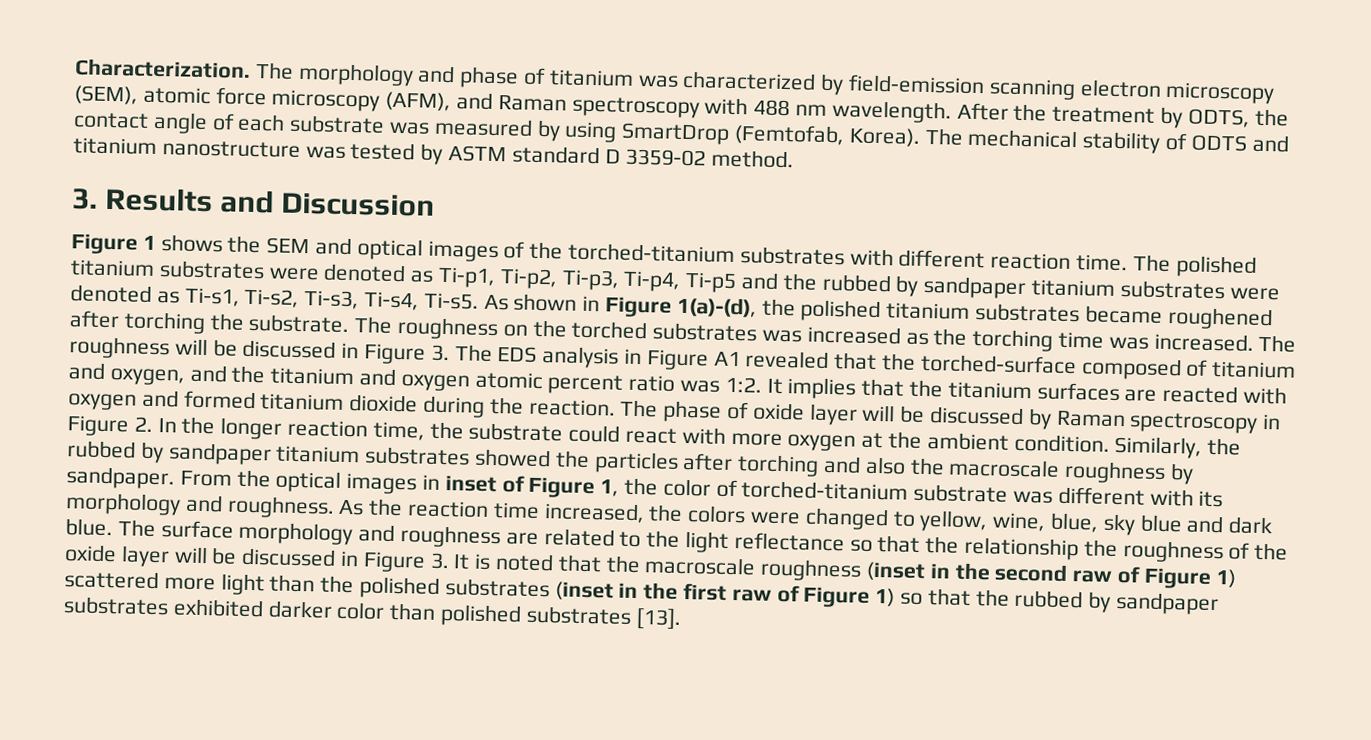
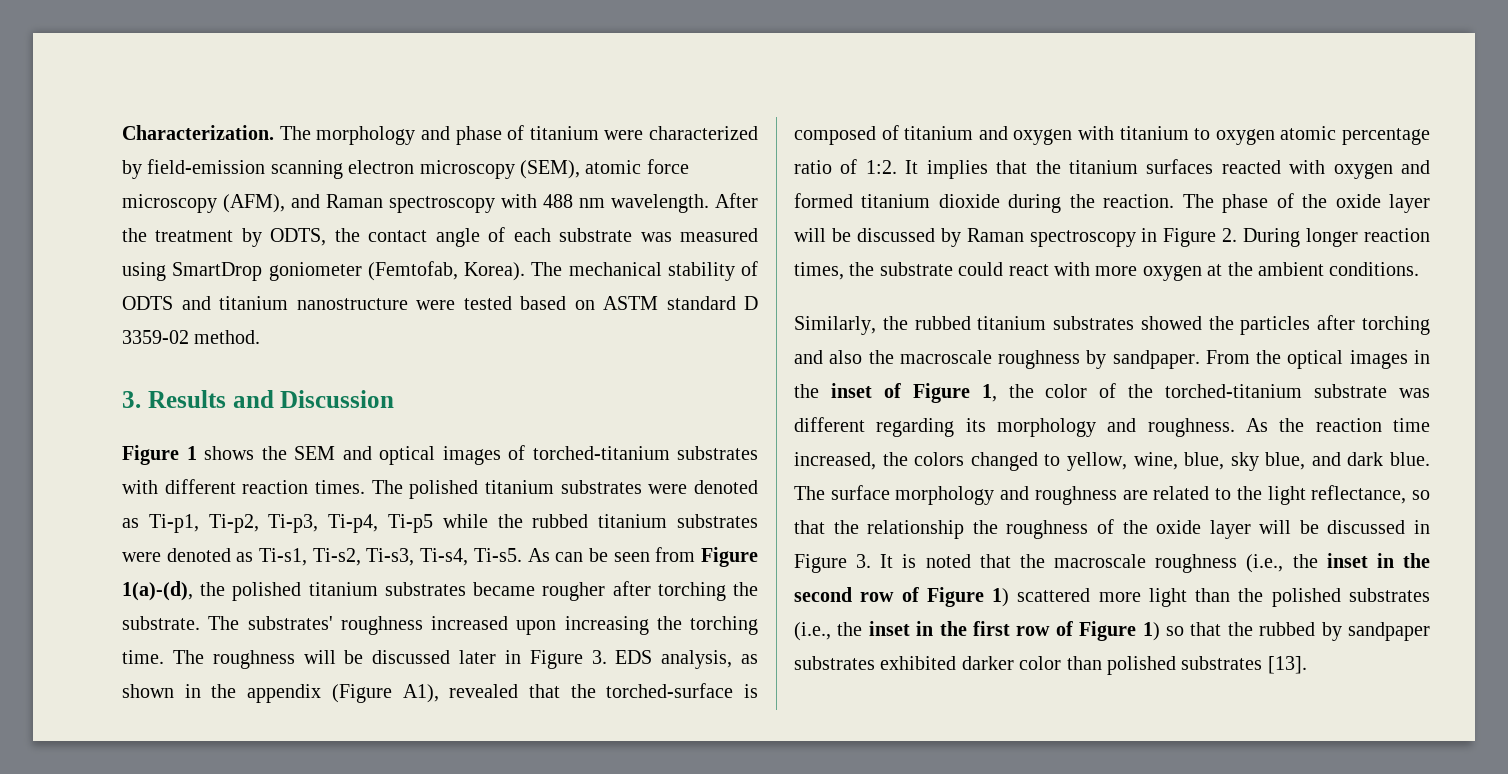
- The morphology and phase of titanium was characterized by field-emission scanning electron microscopy (SEM), atomic force microscopy (AFM), and Raman spectroscopy with 488 nm wavelength.
+ The morphology and phase of titanium were characterized by field-emission scanning electron microscopy (SEM), atomic force microscopy (AFM), and Raman spectroscopy with 488 nm wavelength.
- After the treatment by ODTS, the contact angle of each substrate was measured by using SmartDrop (Femtofab, Korea).
+ After the treatment by ODTS, the contact angle of each substrate was measured using SmartDrop goniometer (Femtofab, Korea).
- The mechanical stability of ODTS and titanium nanostructure was tested by ASTM standard D 3359-02 method.
+ The mechanical stability of ODTS and titanium nanostructure were tested based on ASTM standard D 3359-02 method.
- Figure 1 shows the SEM and optical images of the torched-titanium substrates with different reaction time.
+ Figure 1 shows the SEM and optical images of torched-titanium substrates with different reaction times.
- The polished titanium substrates were denoted as Ti-p1, Ti-p2, Ti-p3, Ti-p4, Ti-p5 and the rubbed by sandpaper titanium substrates were denoted as Ti-s1, Ti-s2, Ti-s3, Ti-s4, Ti-s5.
+ The polished titanium substrates were denoted as Ti-p1, Ti-p2, Ti-p3, Ti-p4, Ti-p5 while the rubbed titanium substrates were denoted as Ti-s1, Ti-s2, Ti-s3, Ti-s4, Ti-s5.
- As shown in Figure 1(a)-(d), the polished titanium substrates became roughened after torching the substrate.
+ As can be seen from Figure 1(a)-(d), the polished titanium substrates became rougher after torching the substrate.
- The roughness on the torched substrates was increased as the torching time was increased.
+ The substrates' roughness increased upon increasing the torching time.
- The roughness will be discussed in Figure 3. The EDS analysis in Figure A1 revealed that the torched-surface composed of titanium and oxygen, and the titanium and oxygen atomic percent ratio was 1:2.
+ The roughness will be discussed later in Figure 3. EDS analysis, as shown in the appendix (Figure A1), revealed that the torched-surface is composed of titanium and oxygen with titanium to oxygen atomic percentage ratio of 1:2.
- It implies that the titanium surfaces are reacted with oxygen and formed titanium dioxide during the reaction.
+ It implies that the titanium surfaces reacted with oxygen and formed titanium dioxide during the reaction.
- The phase of oxide layer will be discussed by Raman spectroscopy in Figure 2. In the longer reaction time, the substrate could react with more oxygen at the ambient condition. Similarly, the rubbed by sandpaper titanium substrates showed the particles after torching and also the macroscale roughness by sandpaper.
+ The phase of the oxide layer will be discussed by Raman spectroscopy in Figure 2. During longer reaction times, the substrate could react with more oxygen at the ambient conditions.
+ Similarly, the rubbed titanium substrates showed the particles after torching and also the macroscale roughness by sandpaper.
- From the optical images in inset of Figure 1, the color of torched-titanium substrate was different with its morphology and roughness.
+ From the optical images in the inset of Figure 1, the color of the torched-titanium substrate was different regarding its morphology and roughness.
- As the reaction time increased, the colors were changed to yellow, wine, blue, sky blue and dark blue.
+ As the reaction time increased, the colors changed to yellow, wine, blue, sky blue, and dark blue.
- The surface morphology and roughness are related to the light reflectance so that the relationship the roughness of the oxide layer will be discussed in Figure 3. It is noted that the macroscale roughness (inset in the second raw of Figure 1) scattered more light than the polished substrates (inset in the first raw of Figure 1) so that the rubbed by sandpaper substrates exhibited darker color than polished substrates [13].
+ The surface morphology and roughness are related to the light reflectance, so that the relationship the roughness of the oxide layer will be discussed in Figure 3. It is noted that the macroscale roughness (i.e., the inset in the second row of Figure 1) scattered more light than the polished substrates (i.e., the inset in the first row of Figure 1) so that the rubbed by sandpaper substrates exhibited darker color than polished substrates [13].

